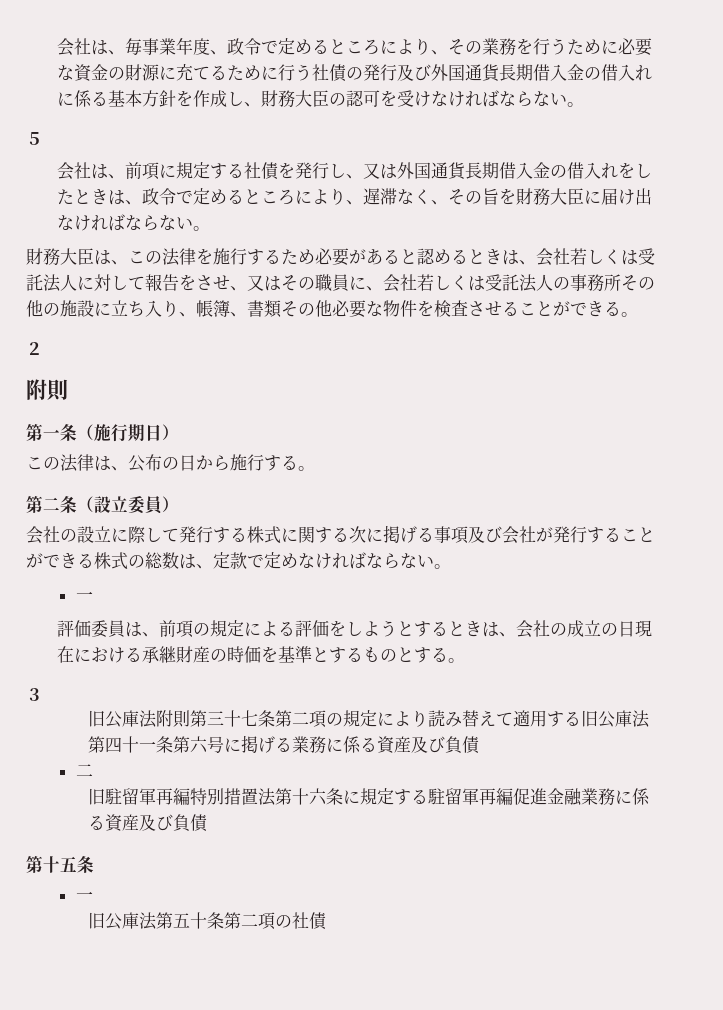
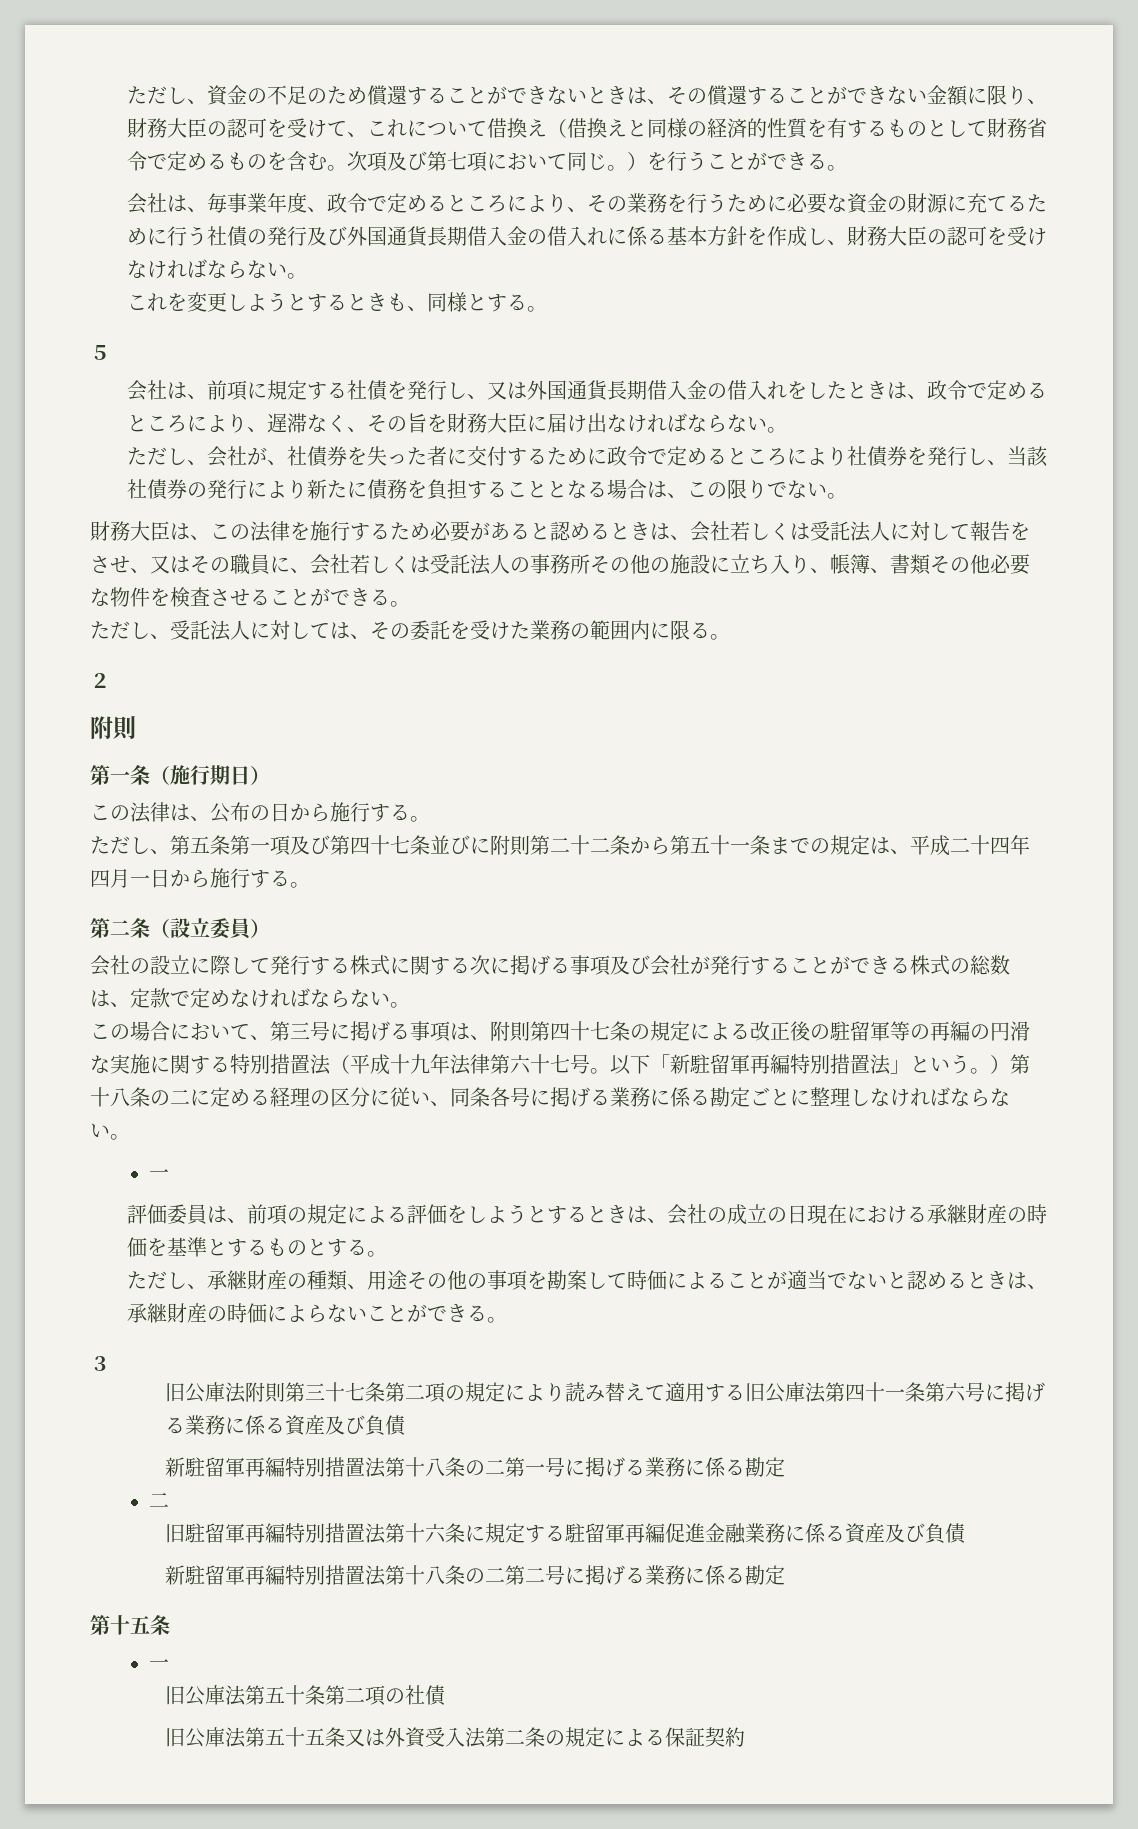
+ ただし、資金の不足のため償還することができないときは、その償還することができない金額に限り、財務大臣の認可を受けて、これについて借換え（借換えと同様の経済的性質を有するものとして財務省令で定めるものを含む。次項及び第七項において同じ。）を行うことができる。
+ これを変更しようとするときも、同様とする。
+ ただし、会社が、社債券を失った者に交付するために政令で定めるところにより社債券を発行し、当該社債券の発行により新たに債務を負担することとなる場合は、この限りでない。
+ ただし、受託法人に対しては、その委託を受けた業務の範囲内に限る。
+ ただし、第五条第一項及び第四十七条並びに附則第二十二条から第五十一条までの規定は、平成二十四年四月一日から施行する。
+ この場合において、第三号に掲げる事項は、附則第四十七条の規定による改正後の駐留軍等の再編の円滑な実施に関する特別措置法（平成十九年法律第六十七号。以下「新駐留軍再編特別措置法」という。）第十八条の二に定める経理の区分に従い、同条各号に掲げる業務に係る勘定ごとに整理しなければならない。
+ ただし、承継財産の種類、用途その他の事項を勘案して時価によることが適当でないと認めるときは、承継財産の時価によらないことができる。
+ 新駐留軍再編特別措置法第十八条の二第一号に掲げる業務に係る勘定
+ 新駐留軍再編特別措置法第十八条の二第二号に掲げる業務に係る勘定
+ 旧公庫法第五十五条又は外資受入法第二条の規定による保証契約

